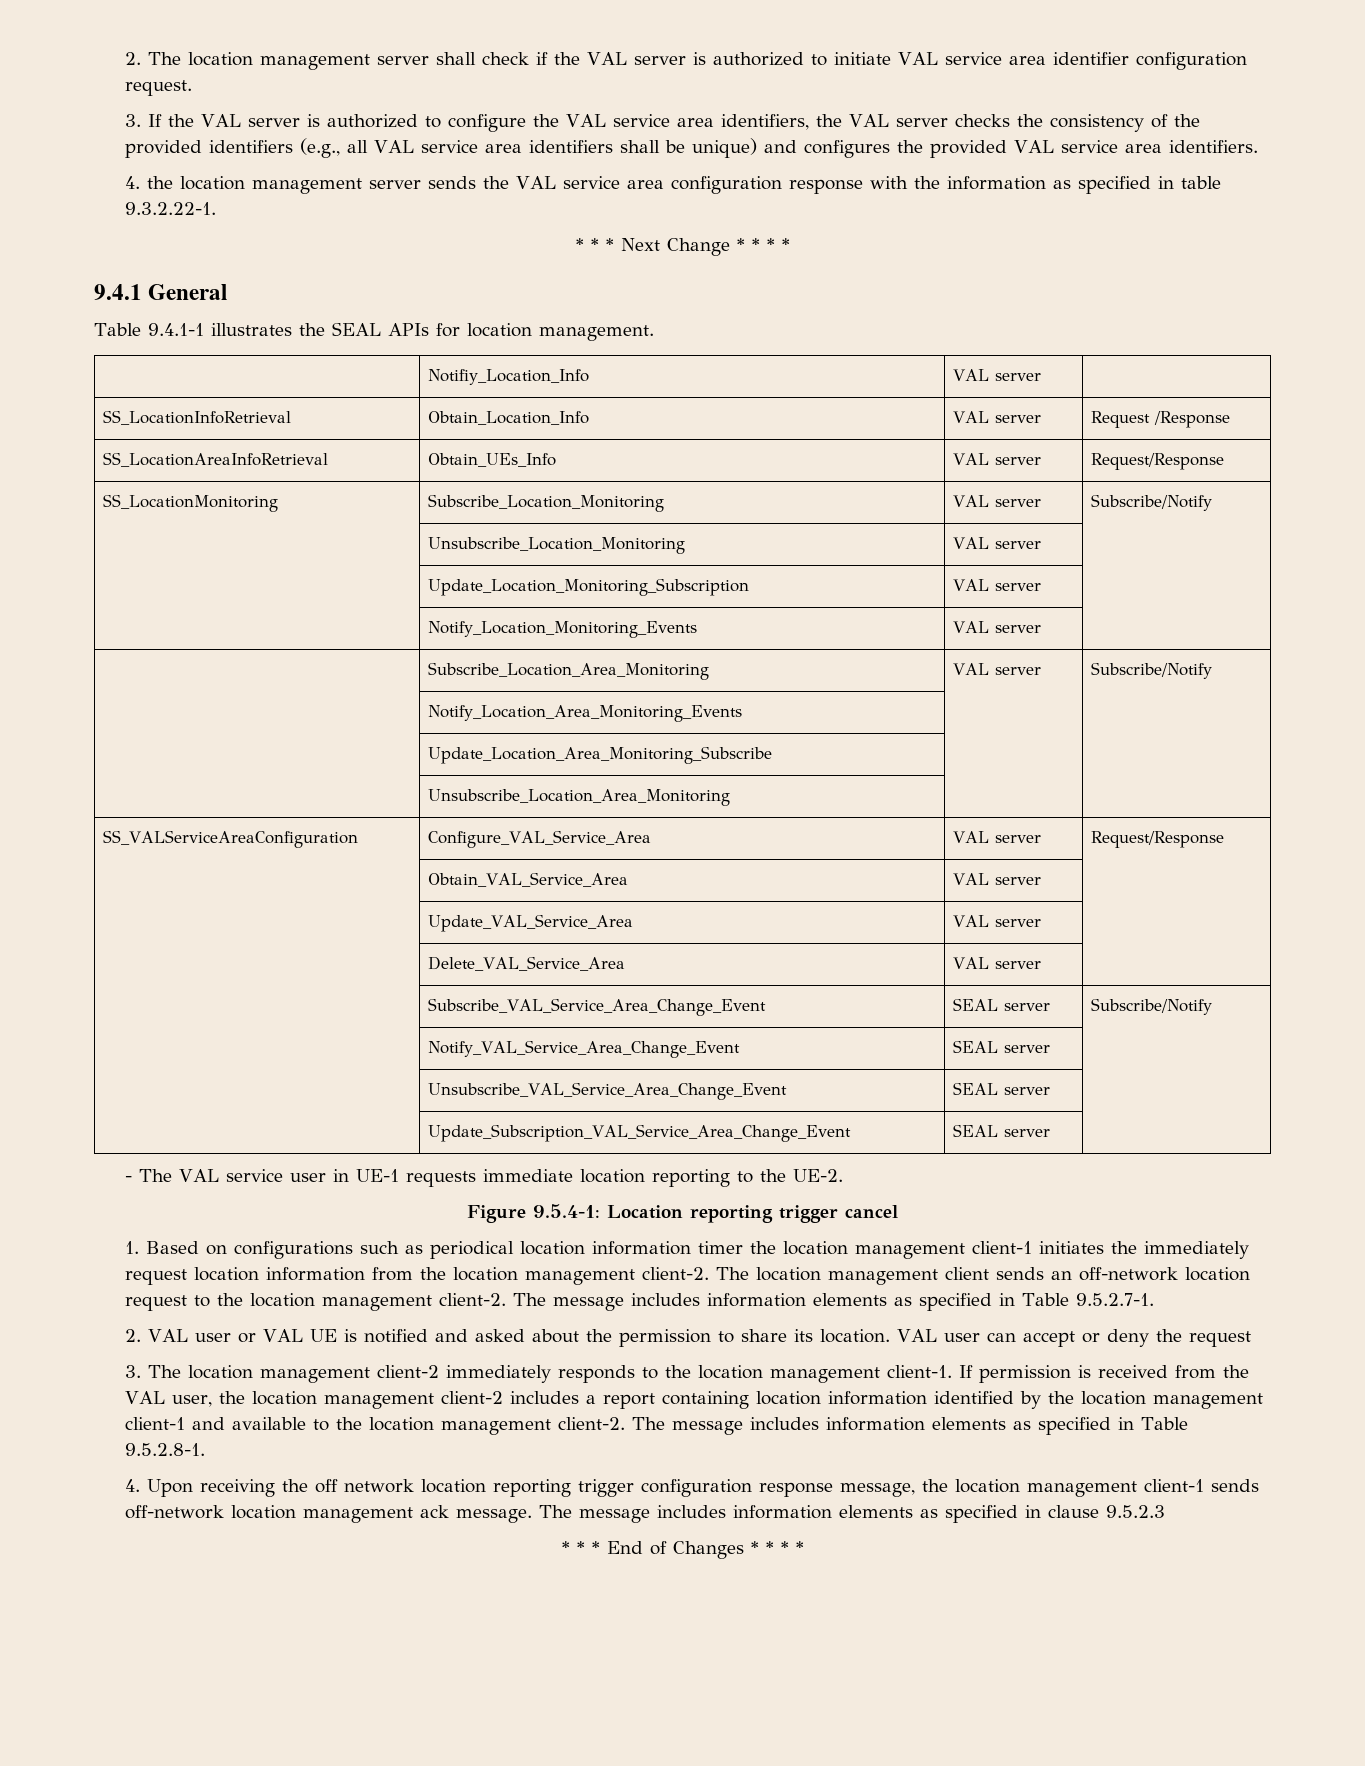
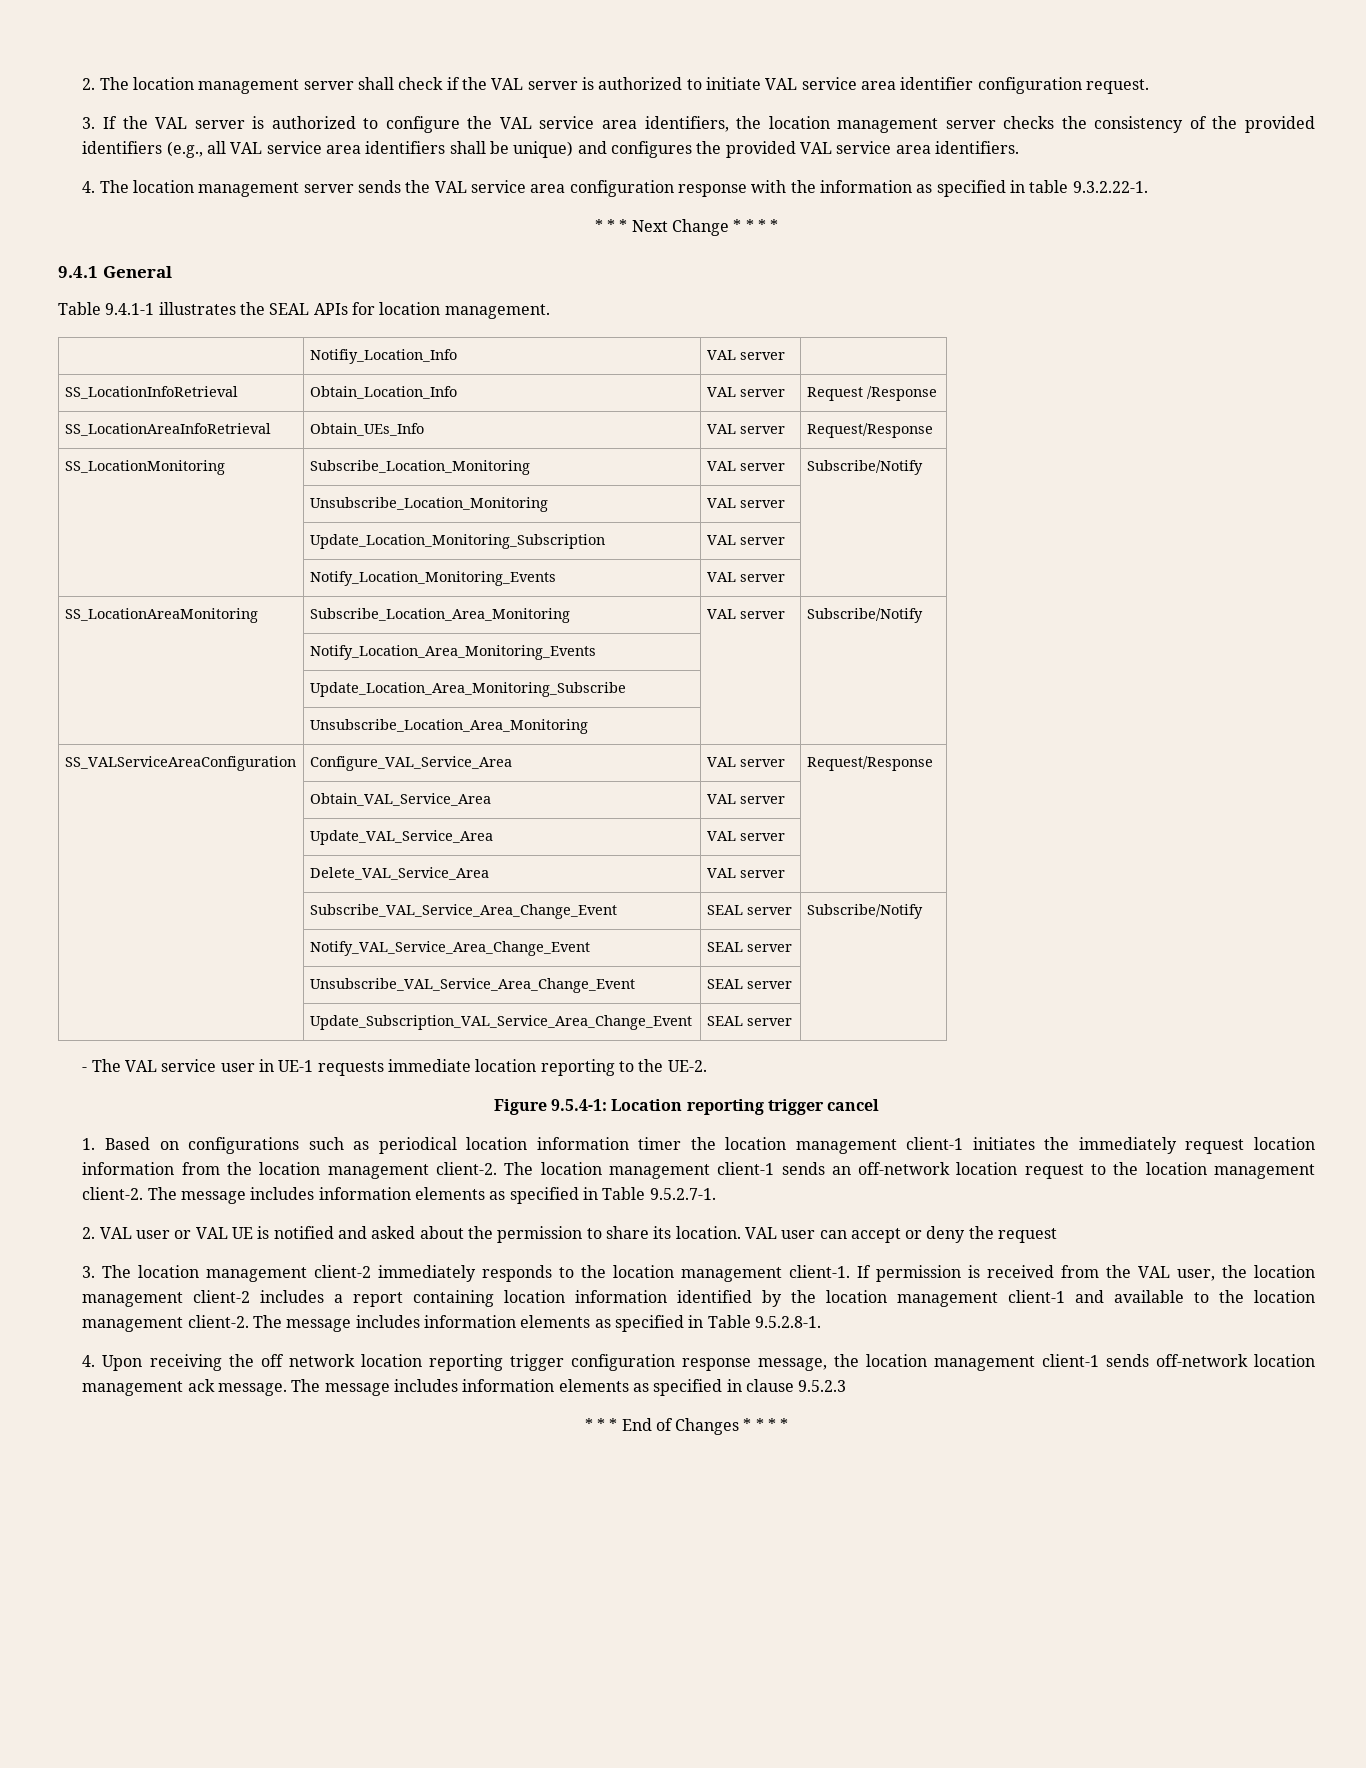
- 3. If the VAL server is authorized to configure the VAL service area identifiers, the VAL server checks the consistency of the provided identifiers (e.g., all VAL service area identifiers shall be unique) and configures the provided VAL service area identifiers.
+ 3. If the VAL server is authorized to configure the VAL service area identifiers, the location management server checks the consistency of the provided identifiers (e.g., all VAL service area identifiers shall be unique) and configures the provided VAL service area identifiers.
- 4. the location management server sends the VAL service area configuration response with the information as specified in table 9.3.2.22-1.
+ 4. The location management server sends the VAL service area configuration response with the information as specified in table 9.3.2.22-1.
- | Subscribe_Location_Area_Monitoring | VAL server | Subscribe/Notify
+ SS_LocationAreaMonitoring | Subscribe_Location_Area_Monitoring | VAL server | Subscribe/Notify
- The location management client sends an off-network location request to the location management client-2.
+ The location management client-1 sends an off-network location request to the location management client-2.

